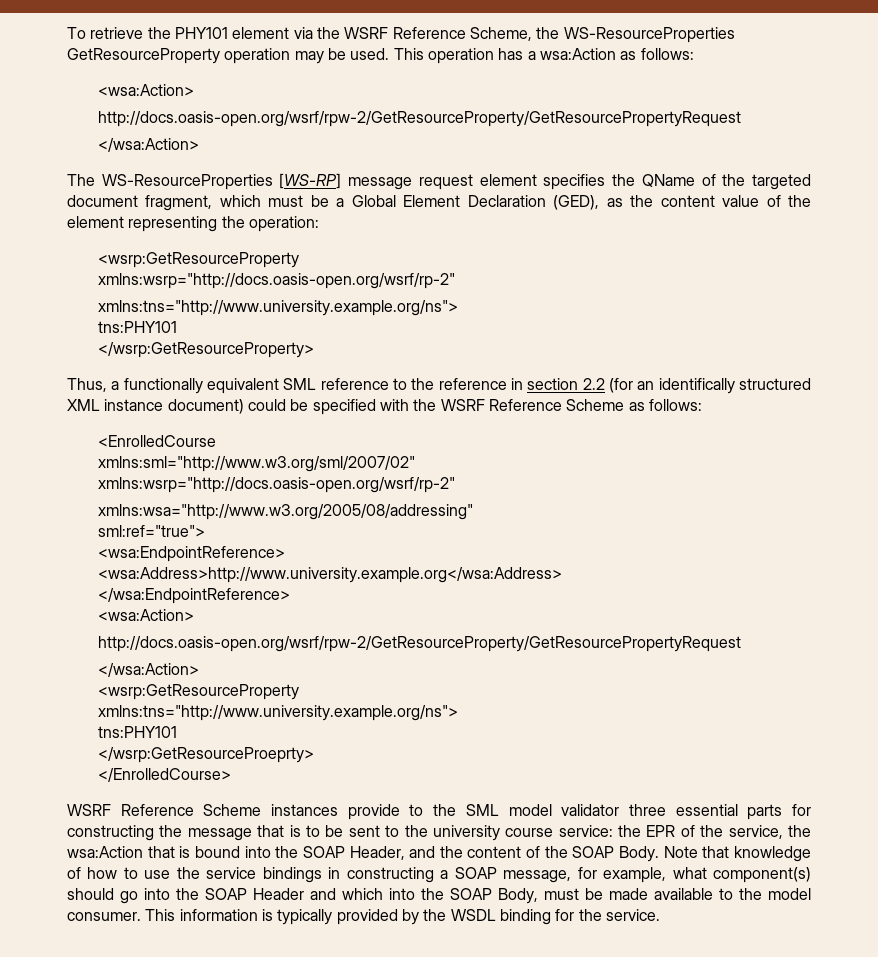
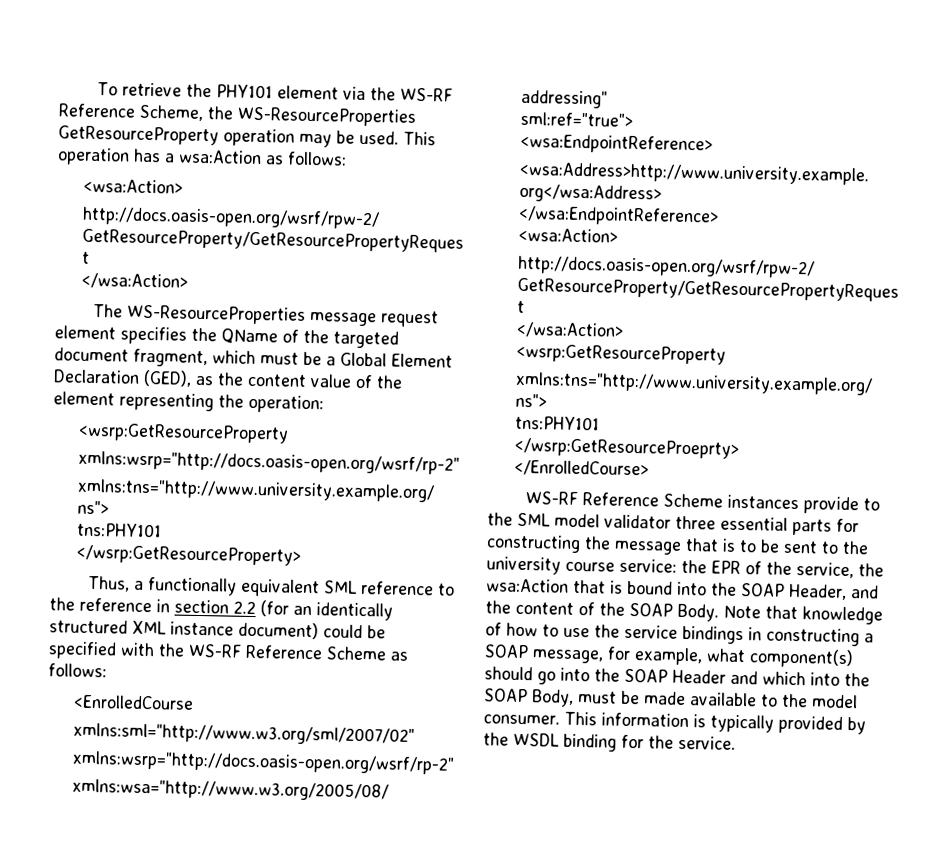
- To retrieve the PHY101 element via the WSRF Reference Scheme, the WS-ResourceProperties GetResourceProperty operation may be used.
+ To retrieve the PHY101 element via the WS-RF Reference Scheme, the WS-ResourceProperties GetResourceProperty operation may be used.
- The WS-ResourceProperties [WS-RP] message request element specifies the QName of the targeted document fragment, which must be a Global Element Declaration (GED), as the content value of the element representing the operation:
+ The WS-ResourceProperties message request element specifies the QName of the targeted document fragment, which must be a Global Element Declaration (GED), as the content value of the element representing the operation:
- Thus, a functionally equivalent SML reference to the reference in section 2.2 (for an identifically structured XML instance document) could be specified with the WSRF Reference Scheme as follows:
+ Thus, a functionally equivalent SML reference to the reference in section 2.2 (for an identically structured XML instance document) could be specified with the WS-RF Reference Scheme as follows:
- WSRF Reference Scheme instances provide to the SML model validator three essential parts for constructing the message that is to be sent to the university course service: the EPR of the service, the wsa:Action that is bound into the SOAP Header, and the content of the SOAP Body.
+ WS-RF Reference Scheme instances provide to the SML model validator three essential parts for constructing the message that is to be sent to the university course service: the EPR of the service, the wsa:Action that is bound into the SOAP Header, and the content of the SOAP Body.

